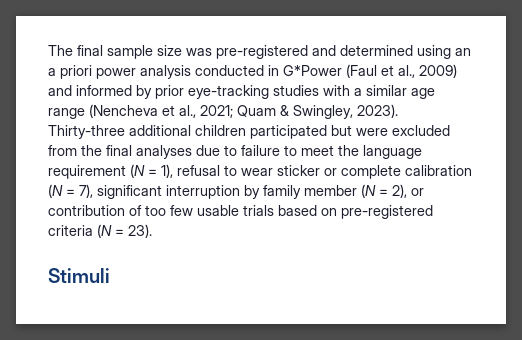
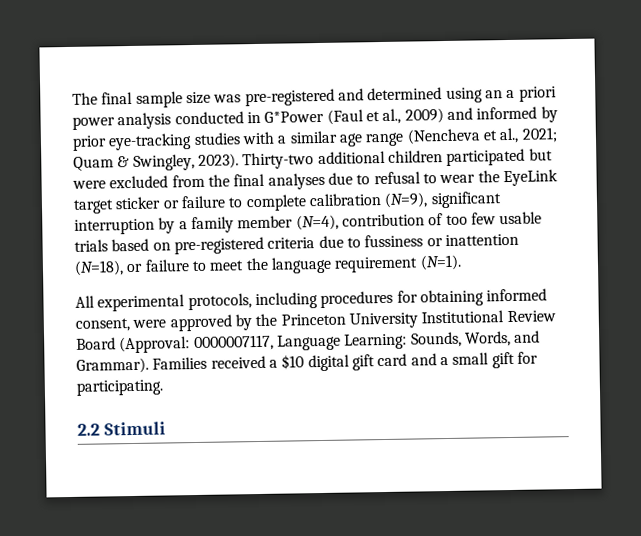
- Thirty-three additional children participated but were excluded from the final analyses due to failure to meet the language requirement (N = 1), refusal to wear sticker or complete calibration (N = 7), significant interruption by family member (N = 2), or contribution of too few usable trials based on pre-registered criteria (N = 23).
- Stimuli
+ Thirty-two additional children participated but were excluded from the final analyses due to refusal to wear the EyeLink target sticker or failure to complete calibration (N=9), significant interruption by a family member (N=4), contribution of too few usable trials based on pre-registered criteria due to fussiness or inattention (N=18), or failure to meet the language requirement (N=1).
+ All experimental protocols, including procedures for obtaining informed consent, were approved by the Princeton University Institutional Review Board (Approval: 0000007117, Language Learning: Sounds, Words, and Grammar). Families received a $10 digital gift card and a small gift for participating.
+ 2.2 Stimuli

